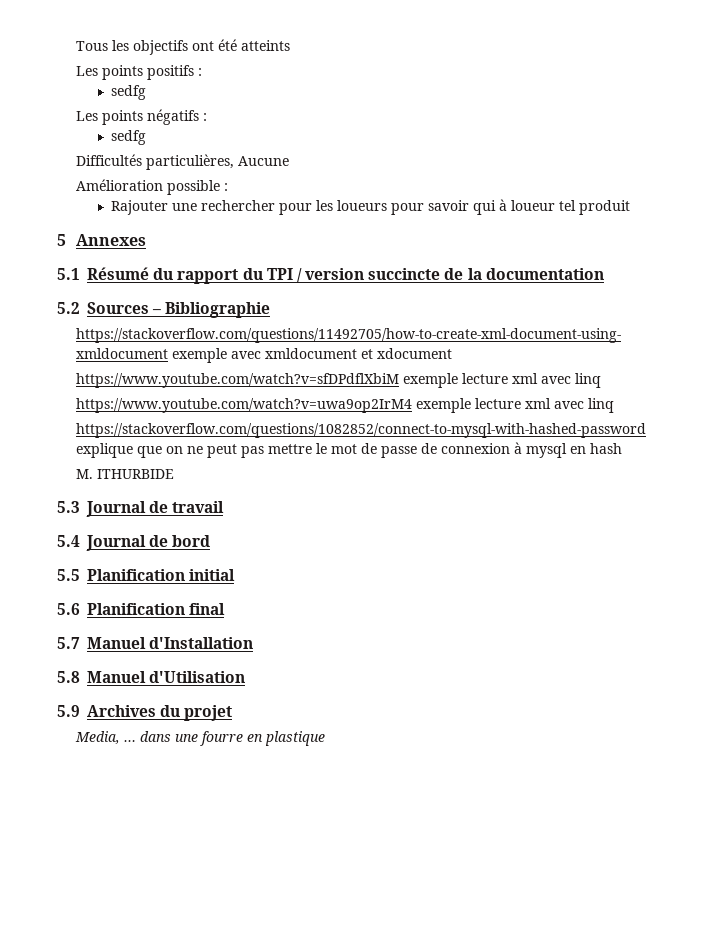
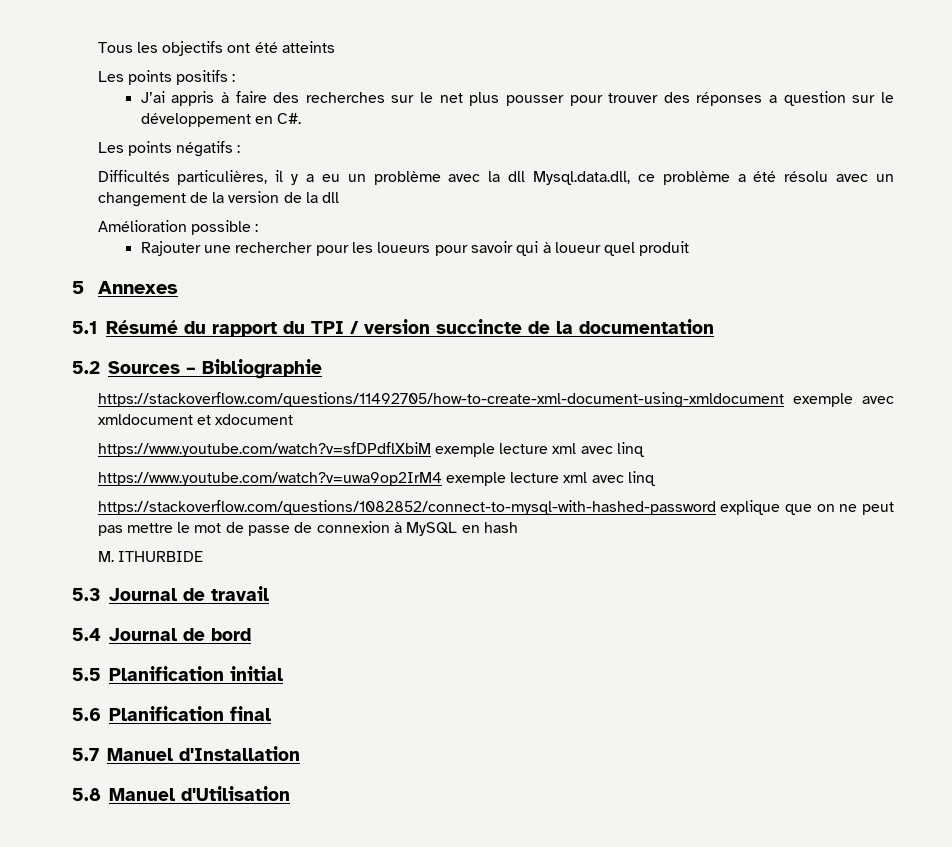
  Les points positifs :
- sedfg
+ J’ai appris à faire des recherches sur le net plus pousser pour trouver des réponses a question sur le développement en C#.
  Les points négatifs :
- sedfg
- Difficultés particulières, Aucune
+ Difficultés particulières, il y a eu un problème avec la dll Mysql.data.dll, ce problème a été résolu avec un changement de la version de la dll
- Rajouter une rechercher pour les loueurs pour savoir qui à loueur tel produit
+ Rajouter une rechercher pour les loueurs pour savoir qui à loueur quel produit
- https://stackoverflow.com/questions/1082852/connect-to-mysql-with-hashed-password explique que on ne peut pas mettre le mot de passe de connexion à mysql en hash
+ https://stackoverflow.com/questions/1082852/connect-to-mysql-with-hashed-password explique que on ne peut pas mettre le mot de passe de connexion à MySQL en hash
- 5.9 Archives du projet
- Media, … dans une fourre en plastique

